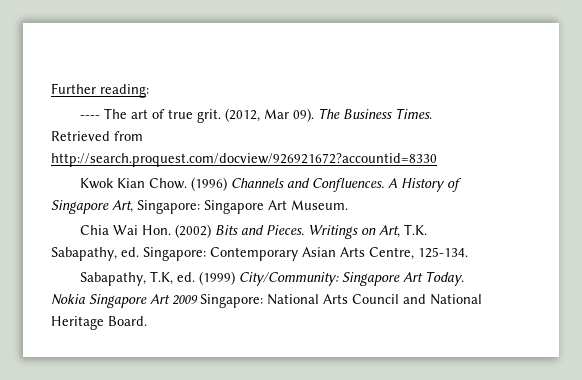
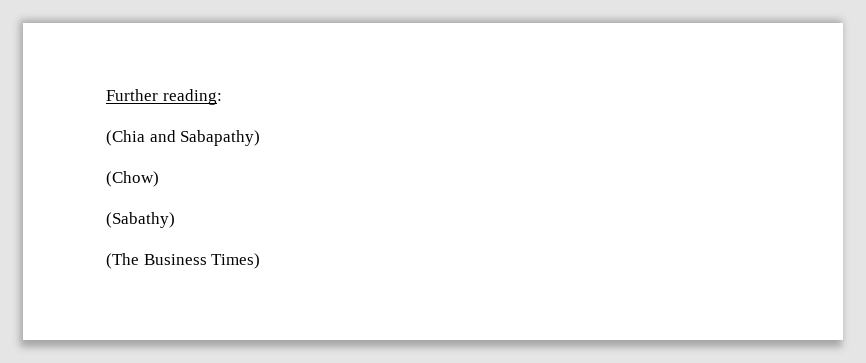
- ---- The art of true grit. (2012, Mar 09). The Business Times. Retrieved from http://search.proquest.com/docview/926921672?accountid=8330
- Kwok Kian Chow. (1996) Channels and Confluences. A History of Singapore Art, Singapore: Singapore Art Museum.
- Chia Wai Hon. (2002) Bits and Pieces. Writings on Art, T.K. Sabapathy, ed. Singapore: Contemporary Asian Arts Centre, 125-134.
- Sabapathy, T.K, ed. (1999) City/Community: Singapore Art Today. Nokia Singapore Art 2009 Singapore: National Arts Council and National Heritage Board.
+ (Chia and Sabapathy)
+ (Chow)
+ (Sabathy)
+ (The Business Times)

